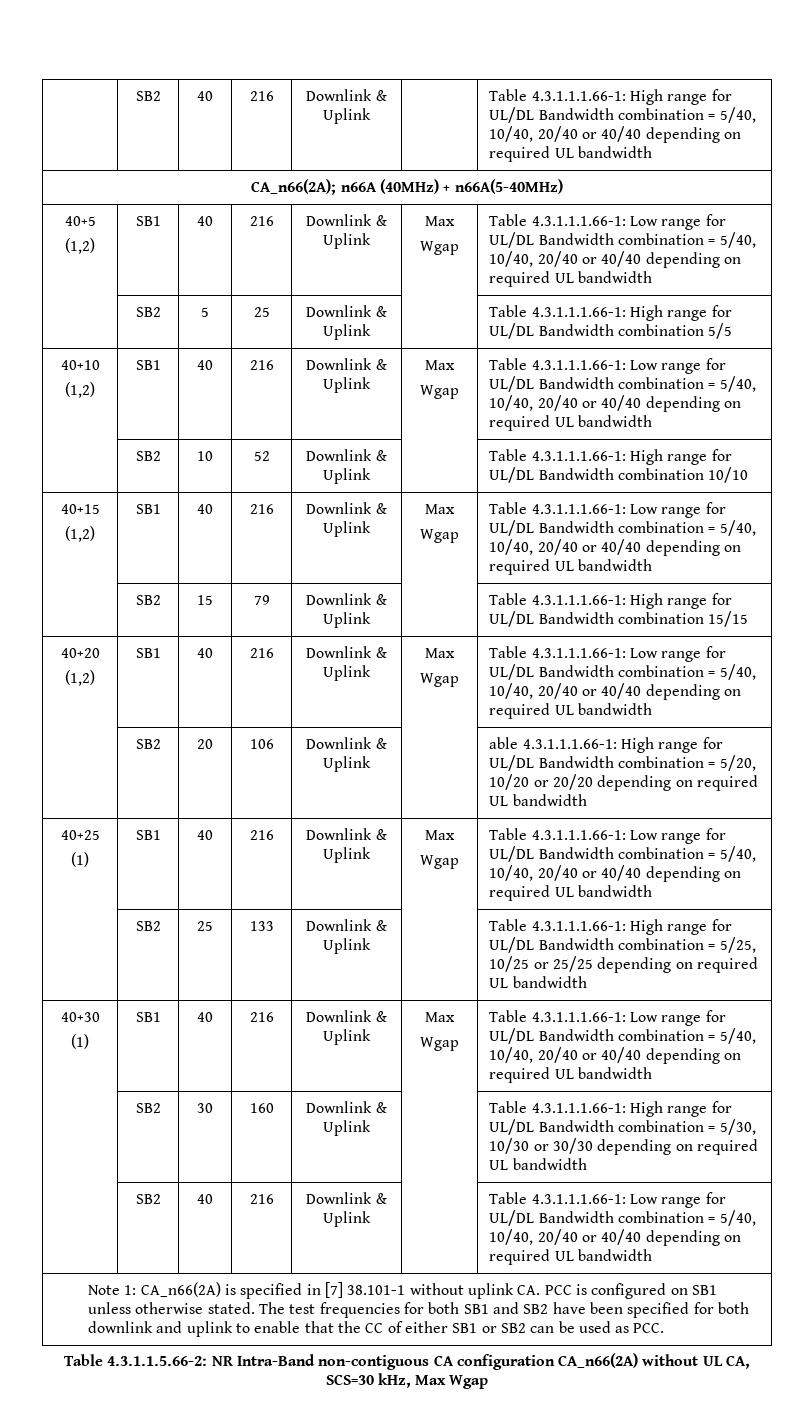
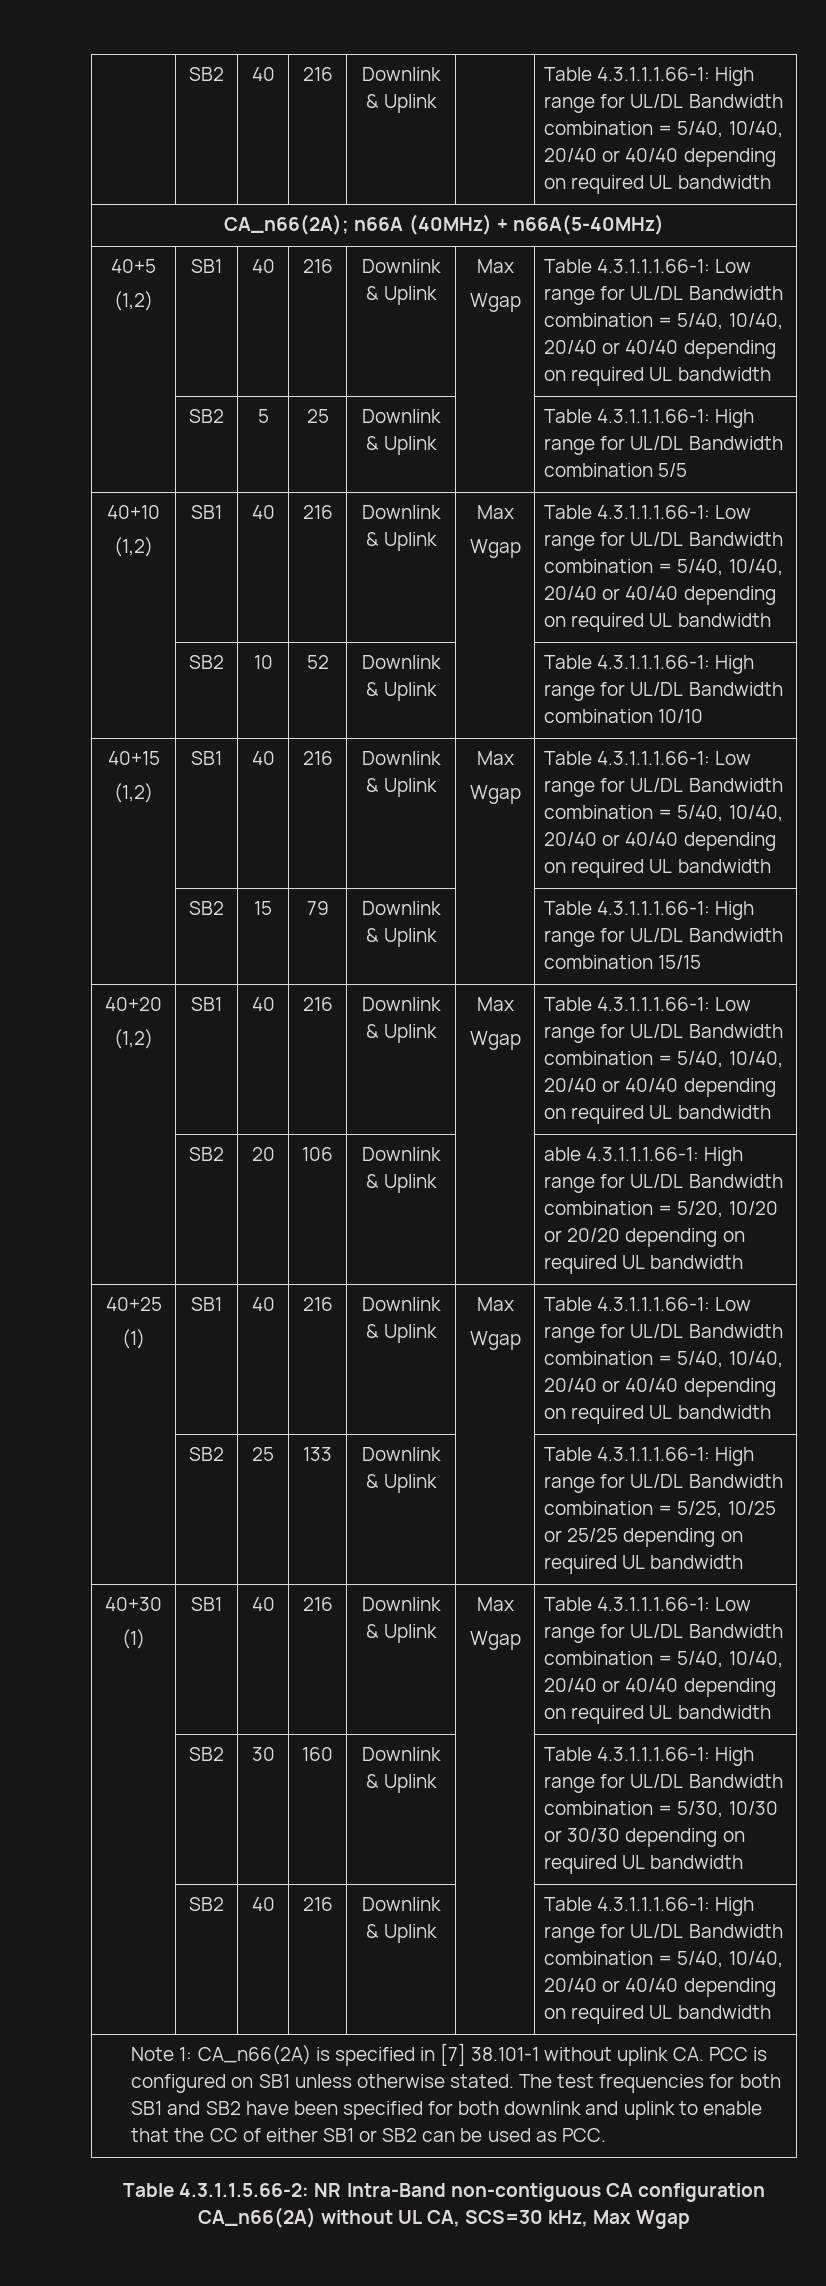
  | SB2 | 30 | 160 | Downlink & Uplink | | Table 4.3.1.1.1.66-1: High range for UL/DL Bandwidth combination = 5/30, 10/30 or 30/30 depending on required UL bandwidth
- | SB2 | 40 | 216 | Downlink & Uplink | | Table 4.3.1.1.1.66-1: Low range for UL/DL Bandwidth combination = 5/40, 10/40, 20/40 or 40/40 depending on required UL bandwidth
+ | SB2 | 40 | 216 | Downlink & Uplink | | Table 4.3.1.1.1.66-1: High range for UL/DL Bandwidth combination = 5/40, 10/40, 20/40 or 40/40 depending on required UL bandwidth

